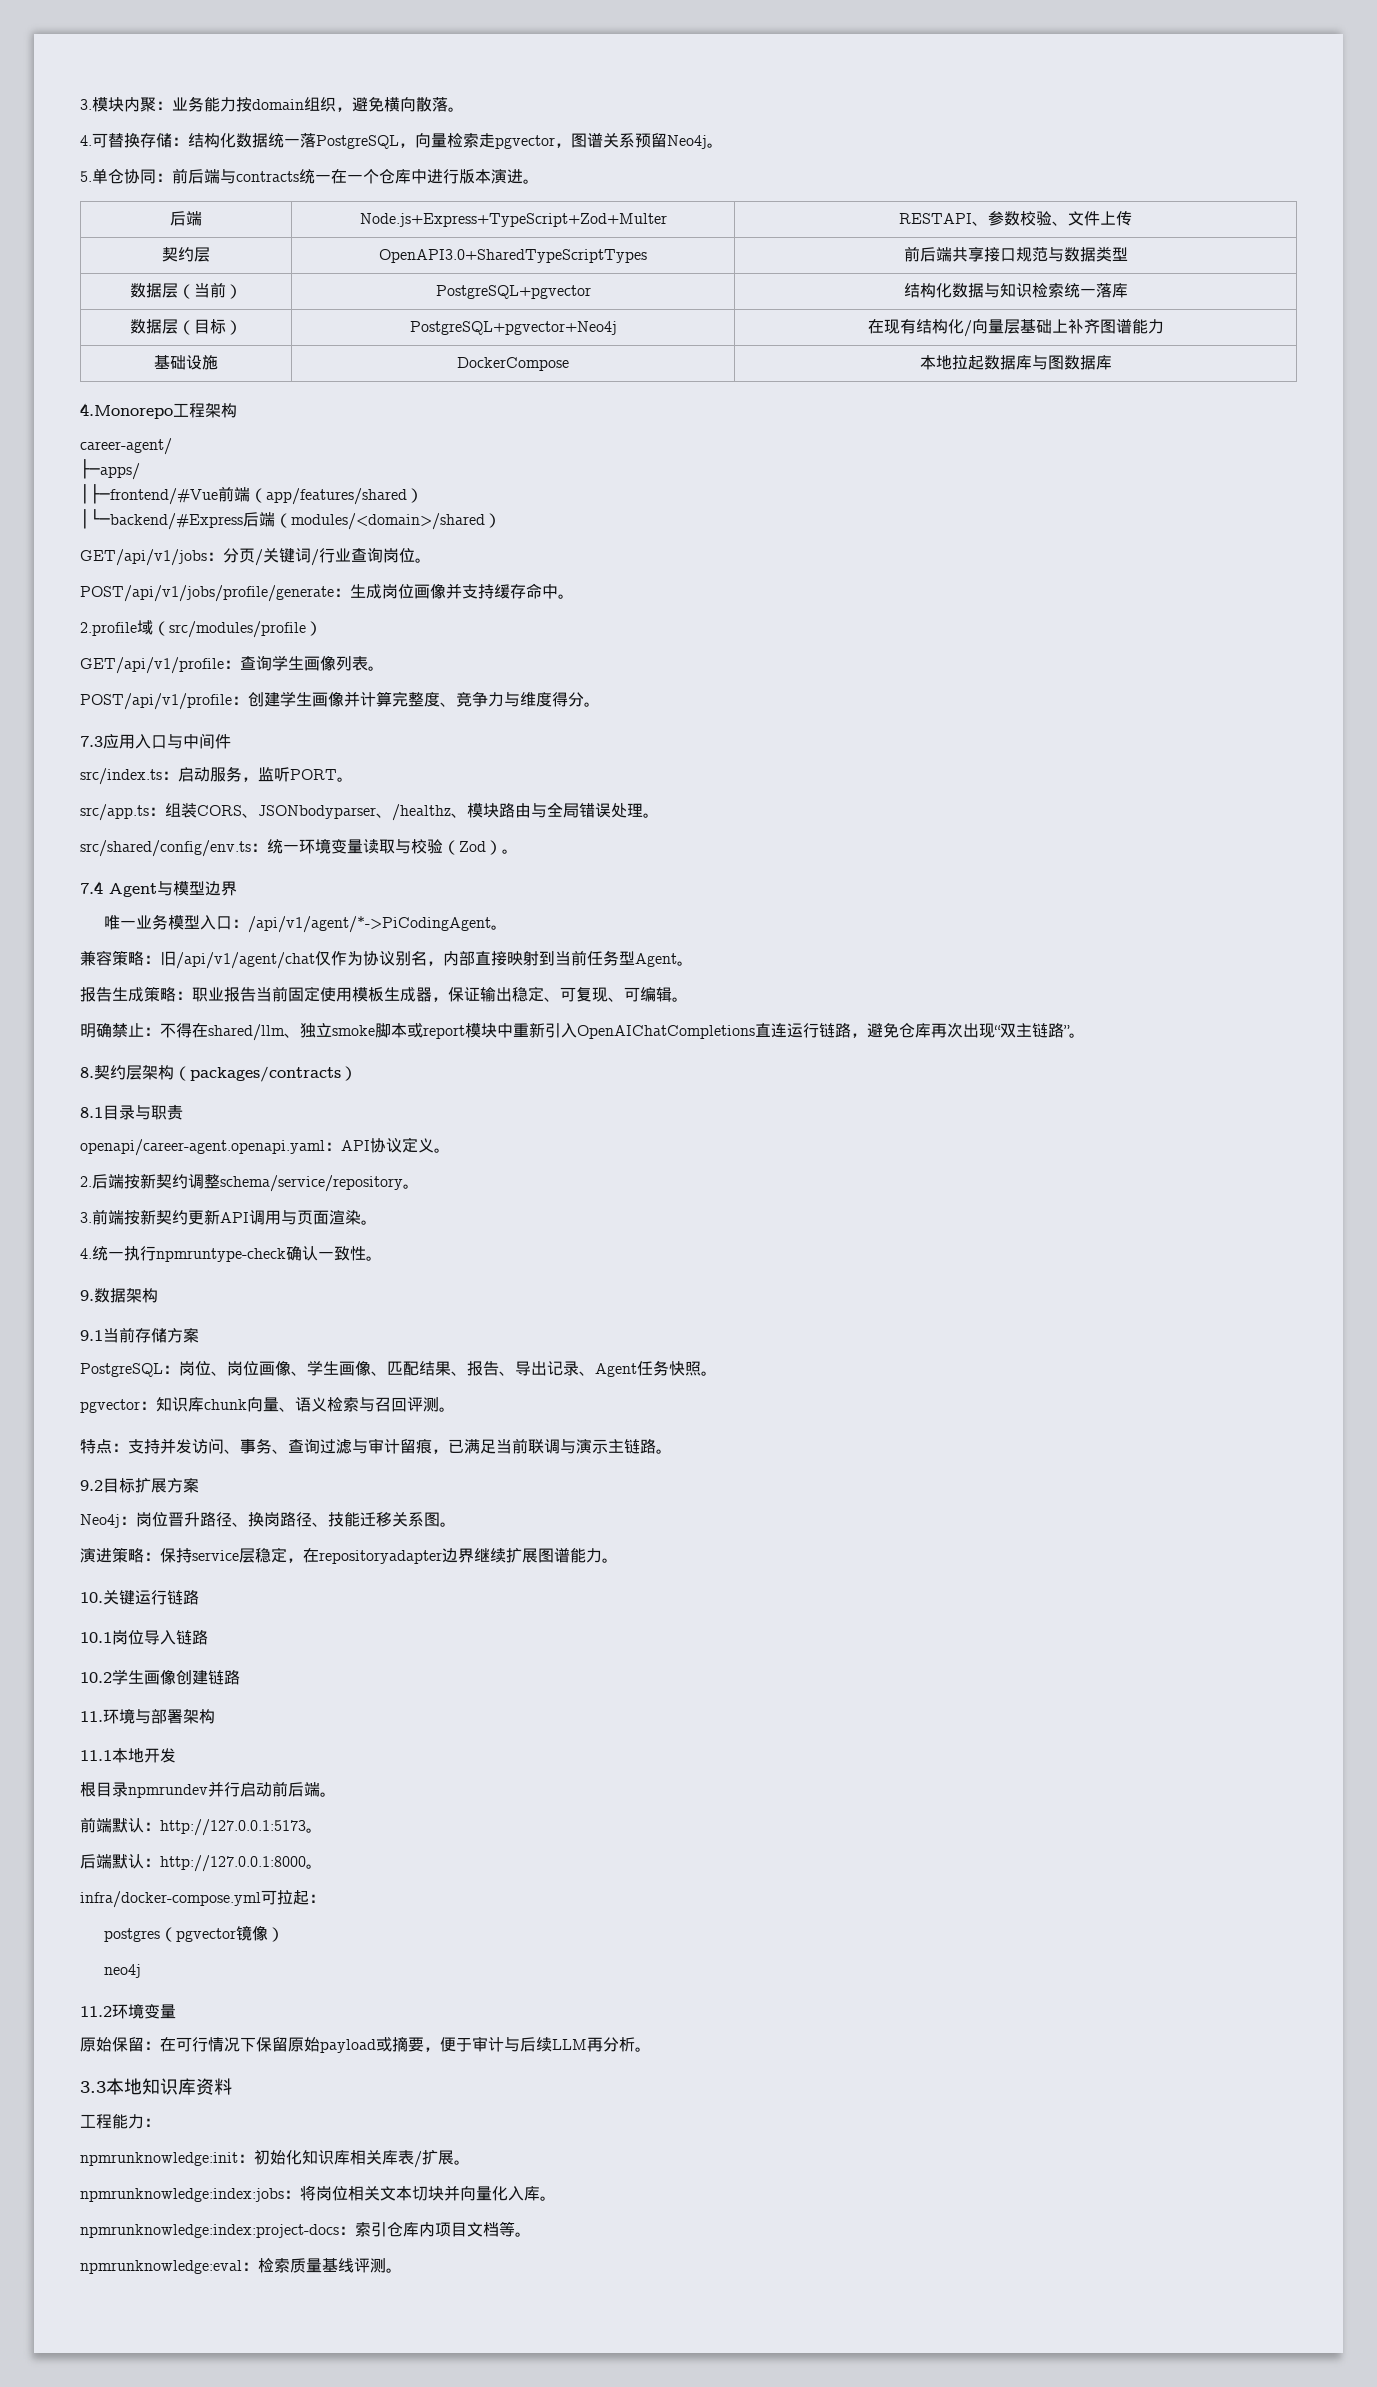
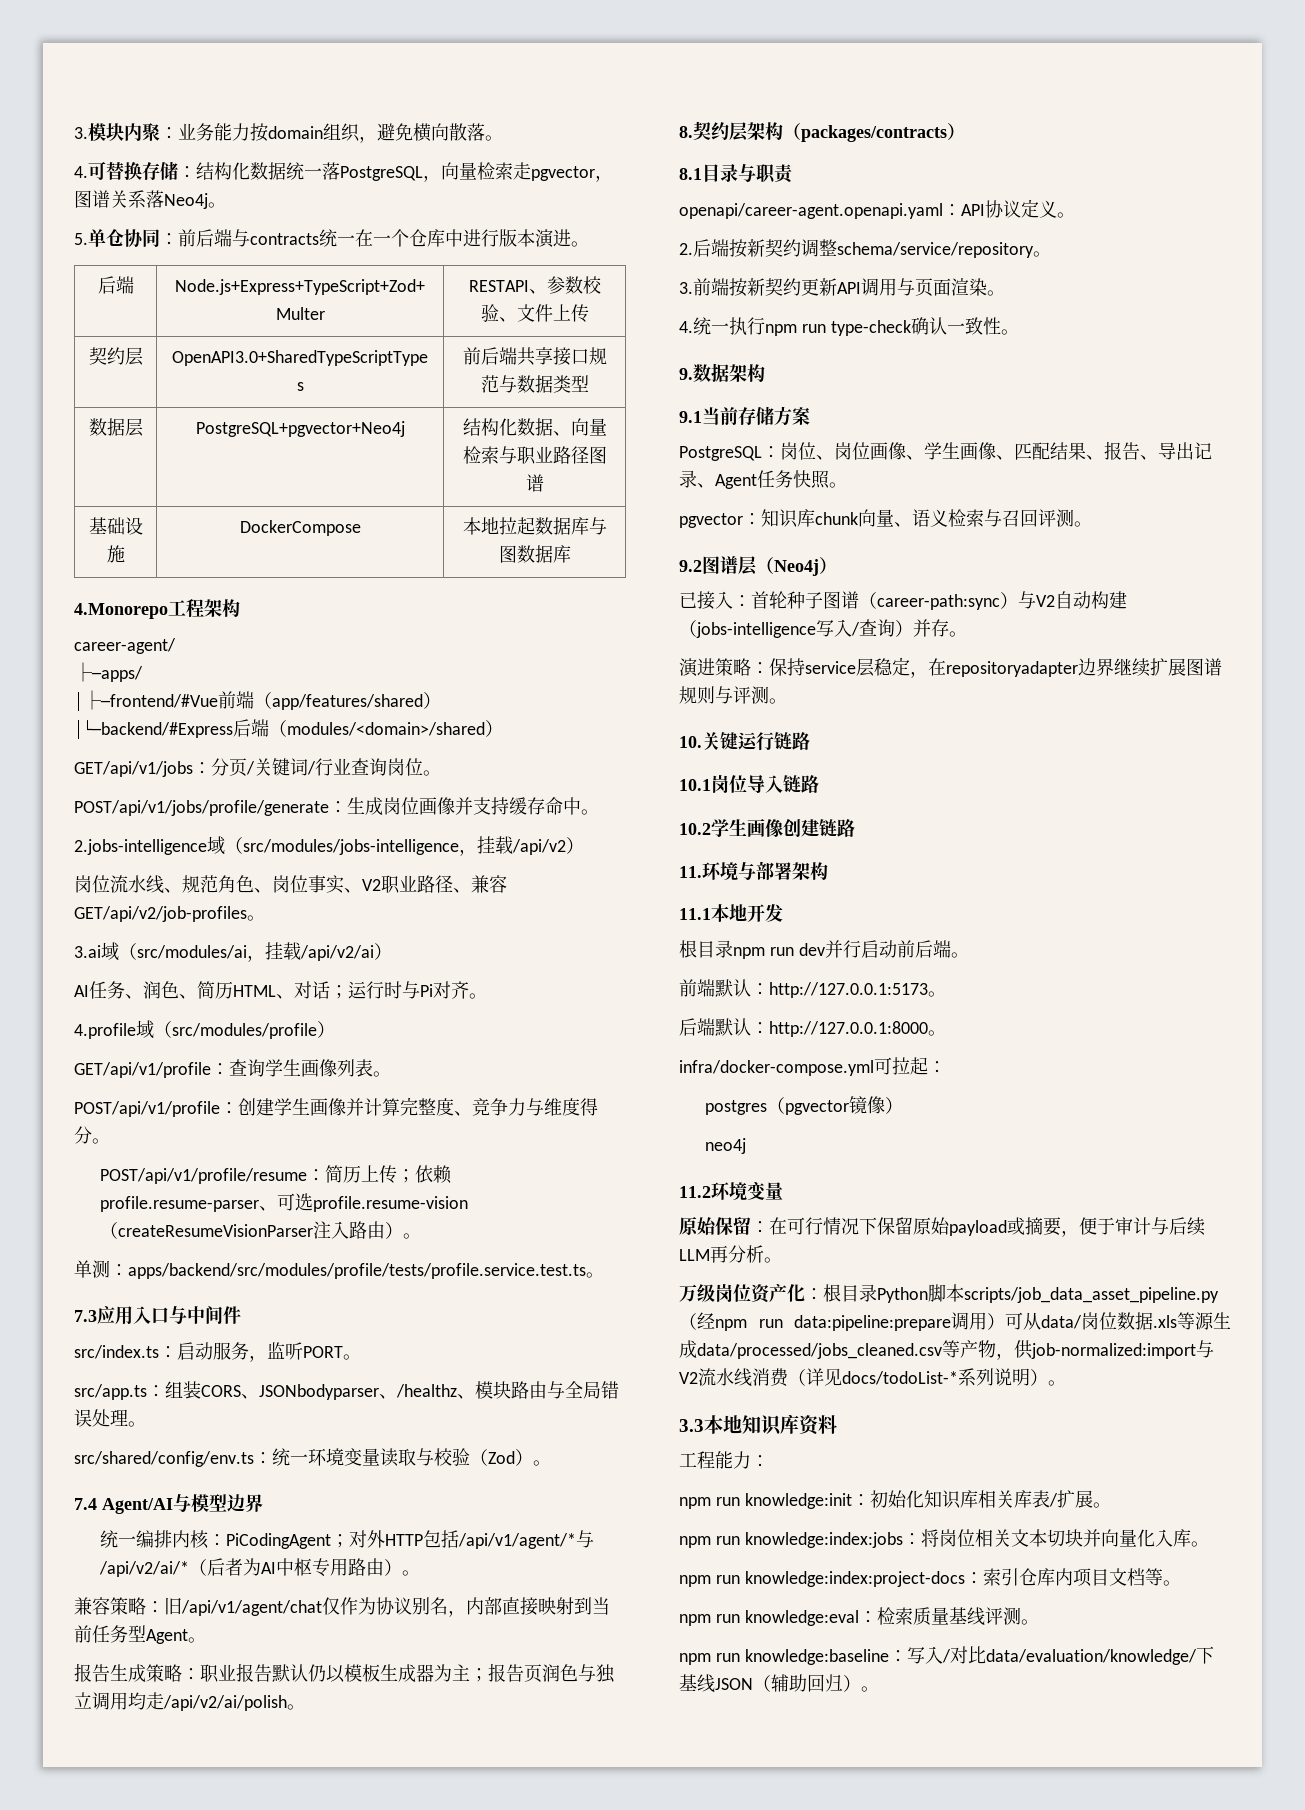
- 4.可替换存储：结构化数据统一落PostgreSQL，向量检索走pgvector，图谱关系预留Neo4j。
+ 4.可替换存储：结构化数据统一落PostgreSQL，向量检索走pgvector，图谱关系落Neo4j。
- 数据层（当前） | PostgreSQL+pgvector | 结构化数据与知识检索统一落库
- 数据层（目标） | PostgreSQL+pgvector+Neo4j | 在现有结构化/向量层基础上补齐图谱能力
+ 数据层 | PostgreSQL+pgvector+Neo4j | 结构化数据、向量检索与职业路径图谱
- 2.profile域（src/modules/profile）
+ 2.jobs-intelligence域（src/modules/jobs-intelligence，挂载/api/v2）
+ 岗位流水线、规范角色、岗位事实、V2职业路径、兼容GET/api/v2/job-profiles。
+ 3.ai域（src/modules/ai，挂载/api/v2/ai）
+ AI任务、润色、简历HTML、对话；运行时与Pi对齐。
+ 4.profile域（src/modules/profile）
+ POST/api/v1/profile/resume：简历上传；依赖profile.resume-parser、可选profile.resume-vision（createResumeVisionParser注入路由）。
+ 单测：apps/backend/src/modules/profile/tests/profile.service.test.ts。
- 7.4 Agent与模型边界
+ 7.4 Agent/AI与模型边界
- 唯一业务模型入口：/api/v1/agent/*->PiCodingAgent。
+ 统一编排内核：PiCodingAgent；对外HTTP包括/api/v1/agent/*与/api/v2/ai/*（后者为AI中枢专用路由）。
- 报告生成策略：职业报告当前固定使用模板生成器，保证输出稳定、可复现、可编辑。
- 明确禁止：不得在shared/llm、独立smoke脚本或report模块中重新引入OpenAIChatCompletions直连运行链路，避免仓库再次出现“双主链路”。
+ 报告生成策略：职业报告默认仍以模板生成器为主；报告页润色与独立调用均走/api/v2/ai/polish。
- 4.统一执行npmruntype-check确认一致性。
+ 4.统一执行npm run type-check确认一致性。
- 特点：支持并发访问、事务、查询过滤与审计留痕，已满足当前联调与演示主链路。
- 9.2目标扩展方案
- Neo4j：岗位晋升路径、换岗路径、技能迁移关系图。
+ 9.2图谱层（Neo4j）
+ 已接入：首轮种子图谱（career-path:sync）与V2自动构建（jobs-intelligence写入/查询）并存。
- 演进策略：保持service层稳定，在repositoryadapter边界继续扩展图谱能力。
+ 演进策略：保持service层稳定，在repositoryadapter边界继续扩展图谱规则与评测。
- 根目录npmrundev并行启动前后端。
+ 根目录npm run dev并行启动前后端。
+ 万级岗位资产化：根目录Python脚本scripts/job_data_asset_pipeline.py（经npm run data:pipeline:prepare调用）可从data/岗位数据.xls等源生成data/processed/jobs_cleaned.csv等产物，供job-normalized:import与V2流水线消费（详见docs/todoList-*系列说明）。
- npmrunknowledge:init：初始化知识库相关库表/扩展。
+ npm run knowledge:init：初始化知识库相关库表/扩展。
- npmrunknowledge:index:jobs：将岗位相关文本切块并向量化入库。
+ npm run knowledge:index:jobs：将岗位相关文本切块并向量化入库。
- npmrunknowledge:index:project-docs：索引仓库内项目文档等。
+ npm run knowledge:index:project-docs：索引仓库内项目文档等。
- npmrunknowledge:eval：检索质量基线评测。
+ npm run knowledge:eval：检索质量基线评测。
+ npm run knowledge:baseline：写入/对比data/evaluation/knowledge/下基线JSON（辅助回归）。

